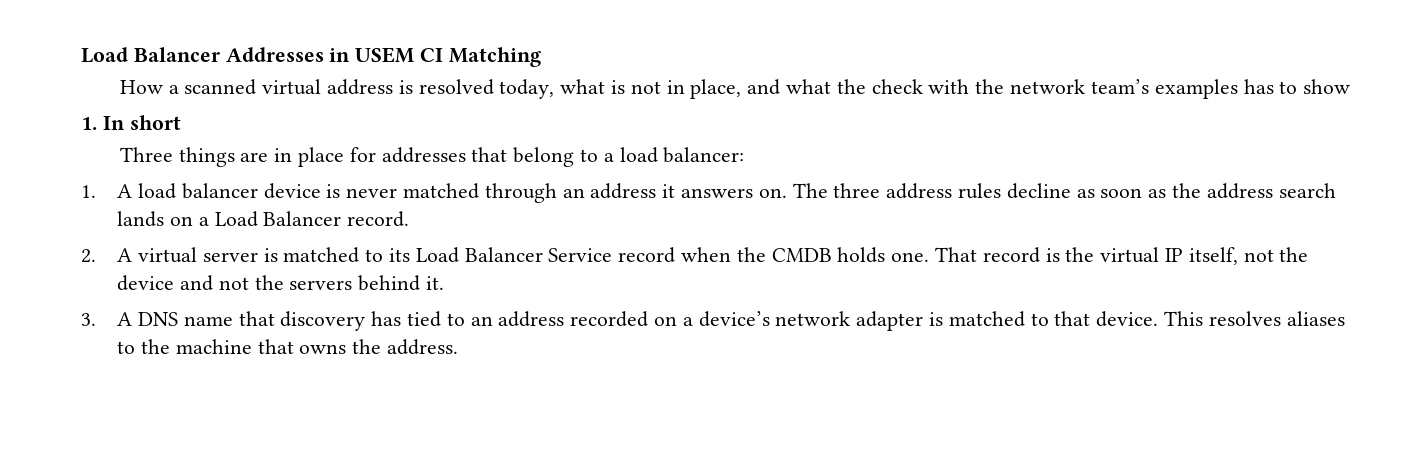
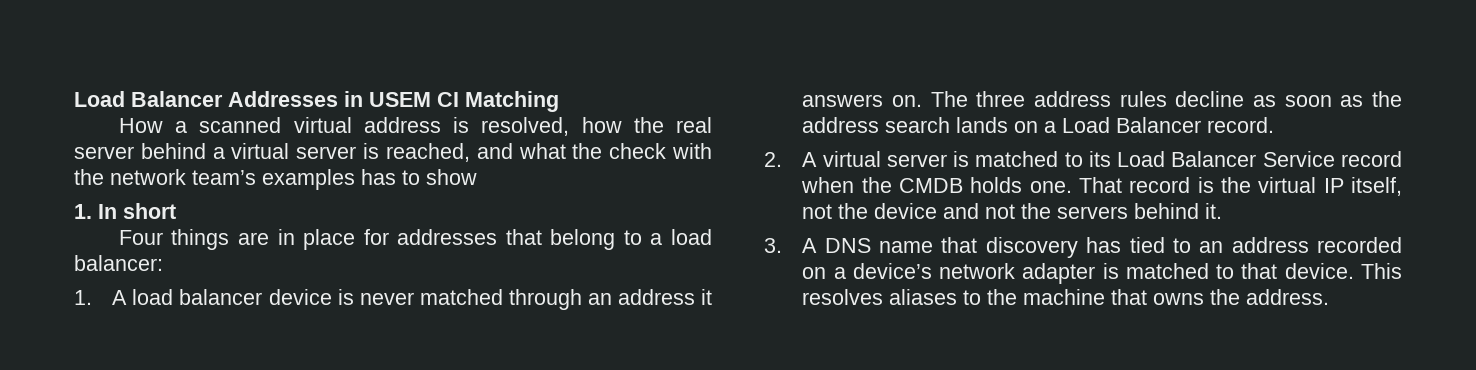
- How a scanned virtual address is resolved today, what is not in place, and what the check with the network team’s examples has to show
+ How a scanned virtual address is resolved, how the real server behind a virtual server is reached, and what the check with the network team’s examples has to show
- Three things are in place for addresses that belong to a load balancer:
+ Four things are in place for addresses that belong to a load balancer:

